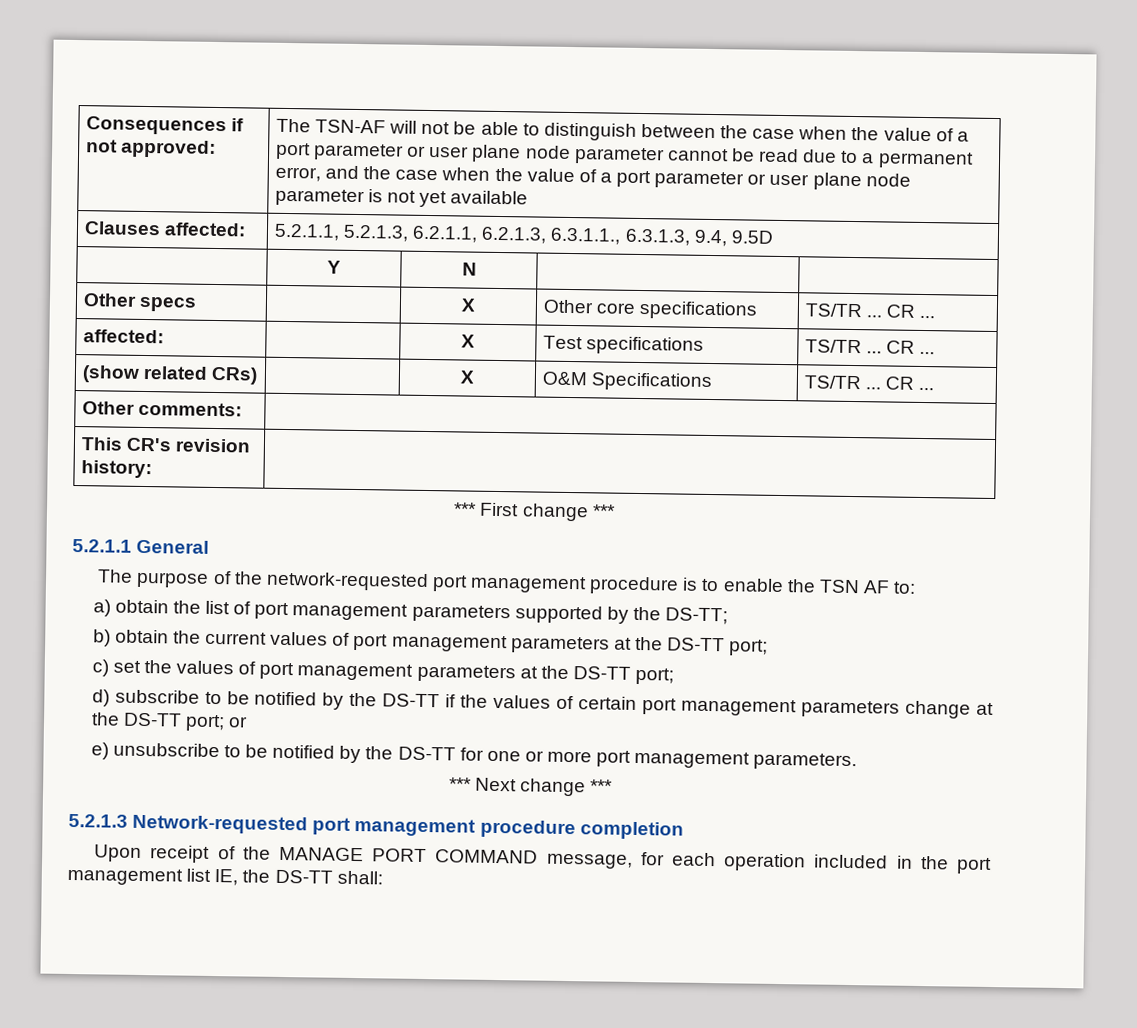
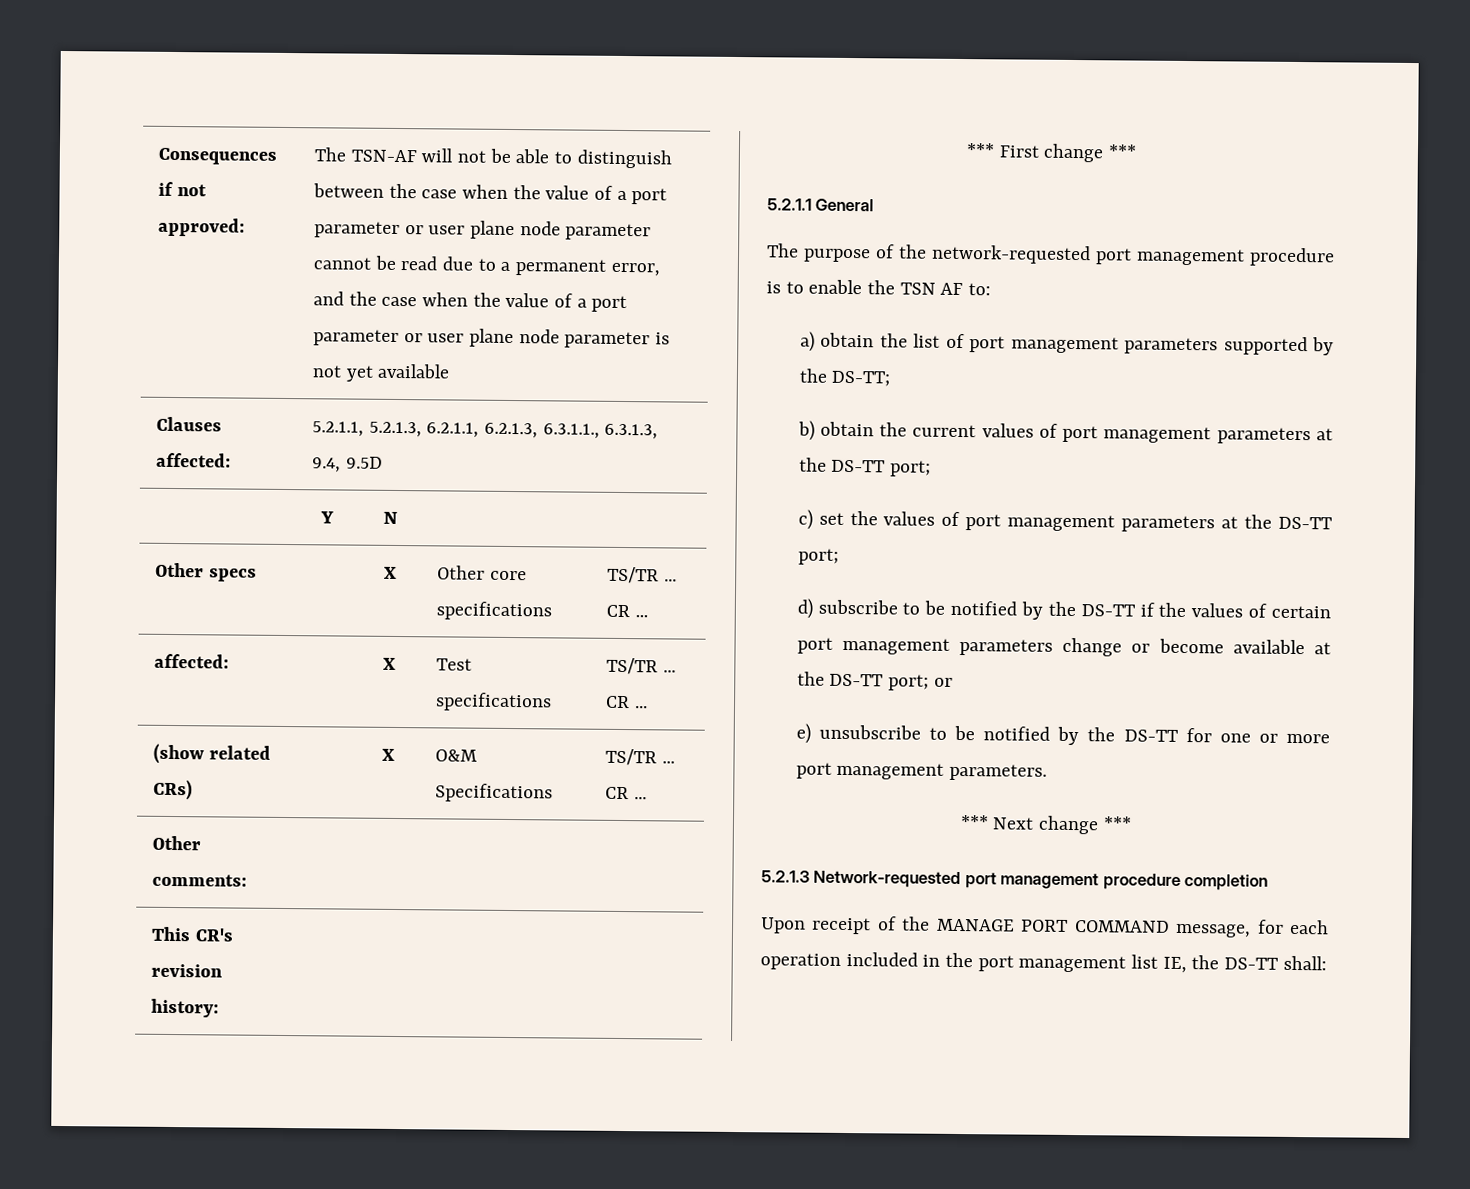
- d) subscribe to be notified by the DS-TT if the values of certain port management parameters change at the DS-TT port; or
+ d) subscribe to be notified by the DS-TT if the values of certain port management parameters change or become available at the DS-TT port; or

